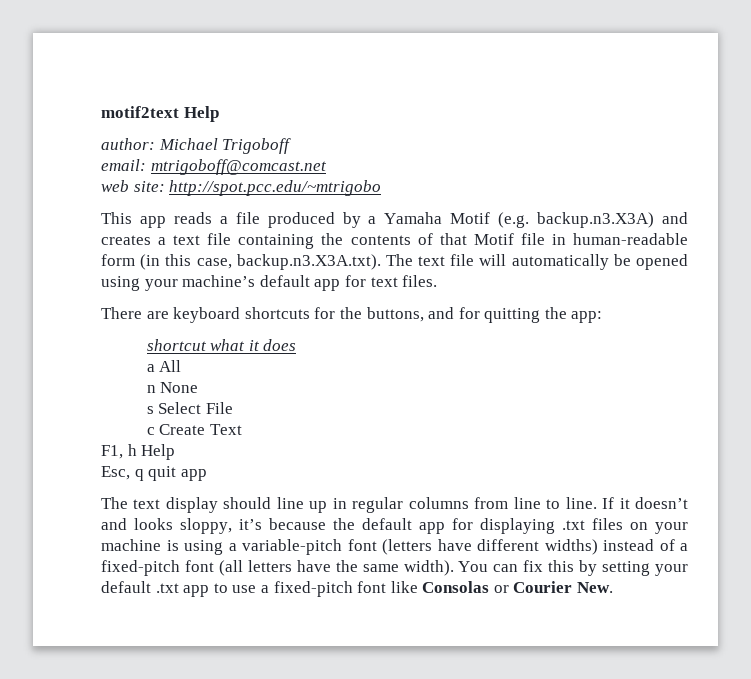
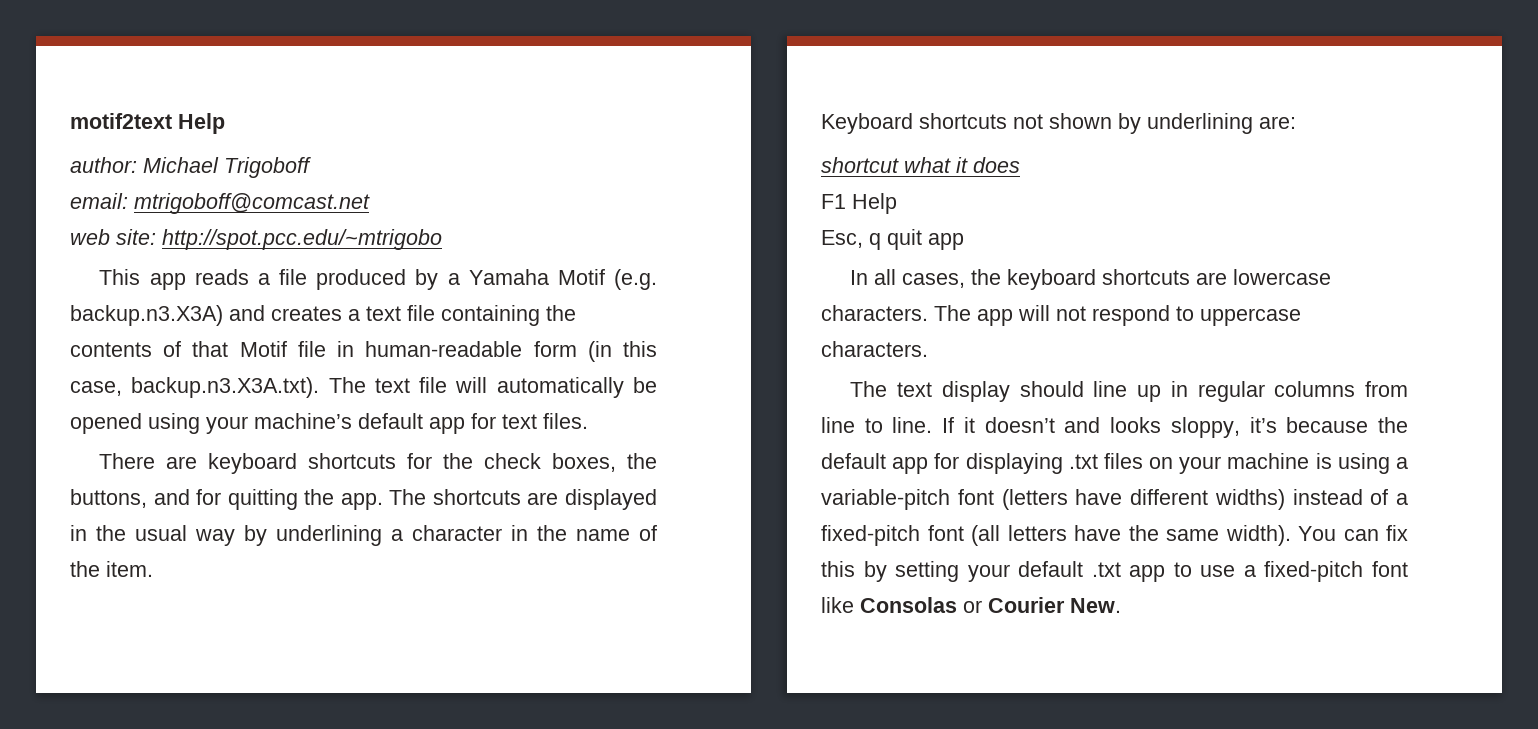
- There are keyboard shortcuts for the buttons, and for quitting the app:
+ There are keyboard shortcuts for the check boxes, the buttons, and for quitting the app. The shortcuts are displayed in the usual way by underlining a character in the name of the item.
+ Keyboard shortcuts not shown by underlining are:
  shortcut what it does
- a All
- n None
- s Select File
- c Create Text
- F1, h Help
+ F1 Help
+ In all cases, the keyboard shortcuts are lowercase characters. The app will not respond to uppercase characters.

